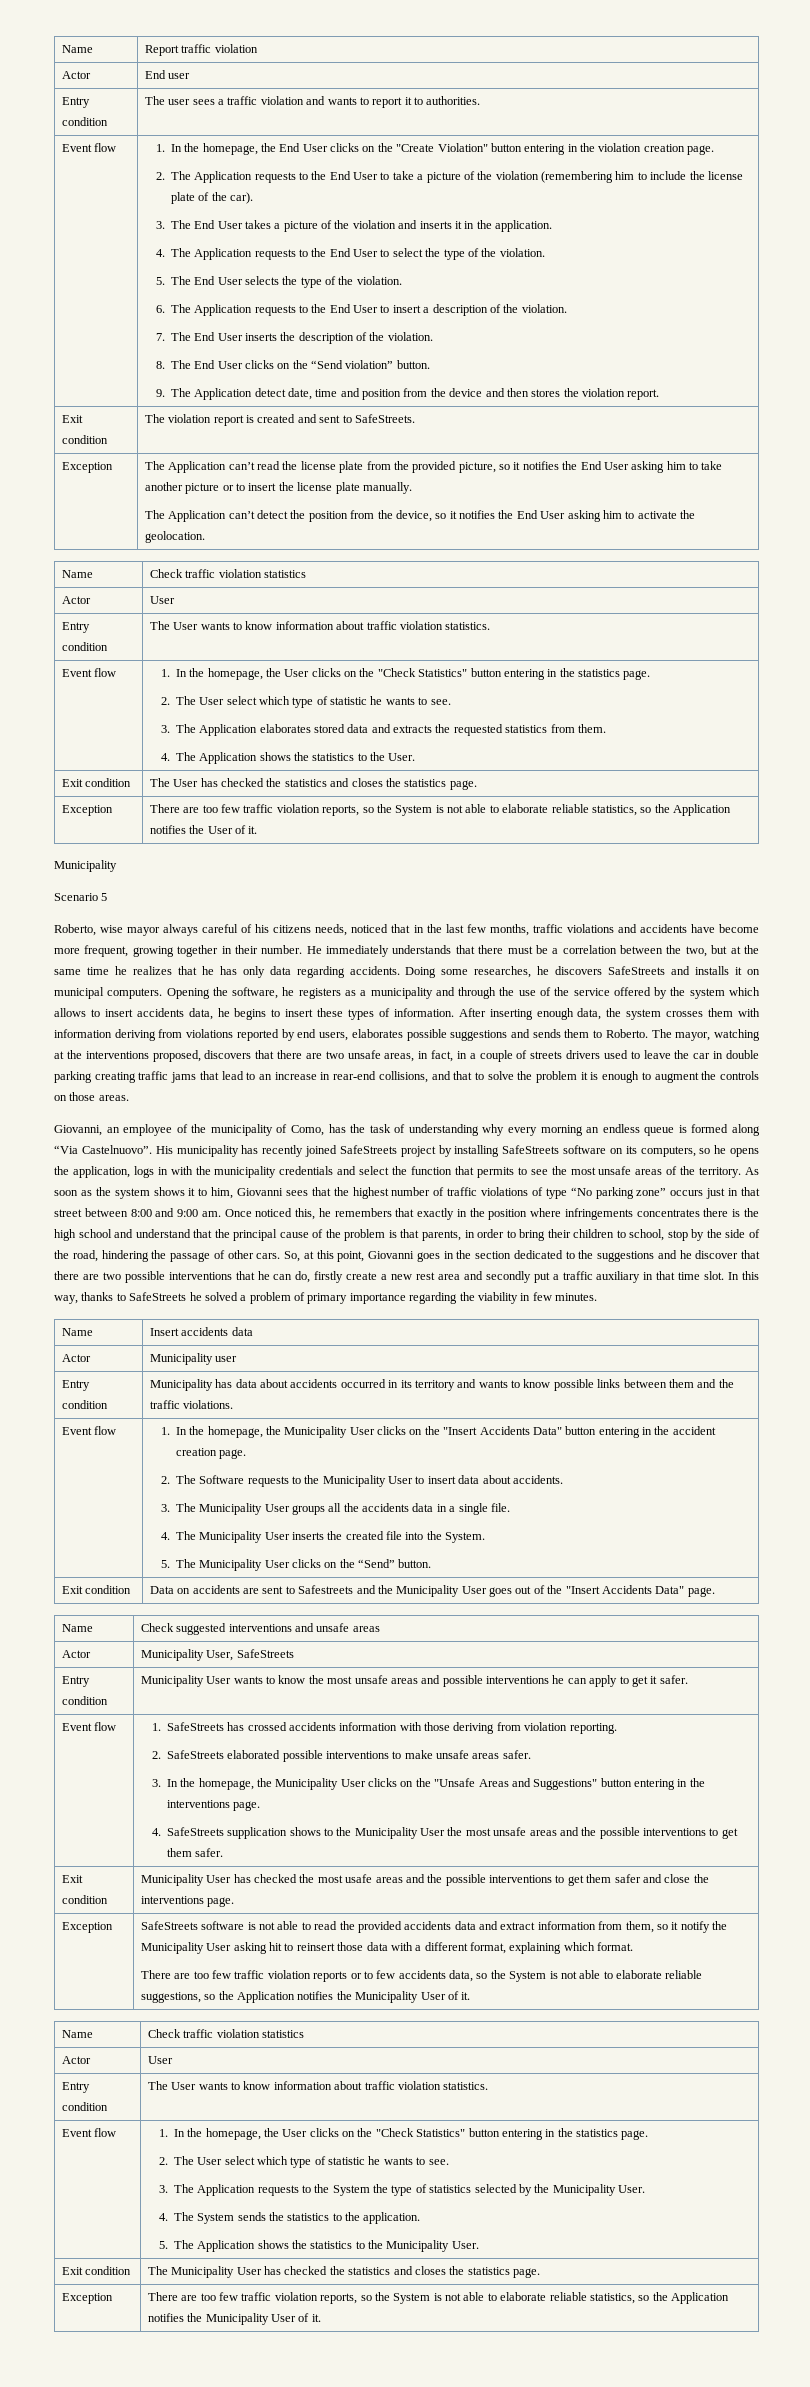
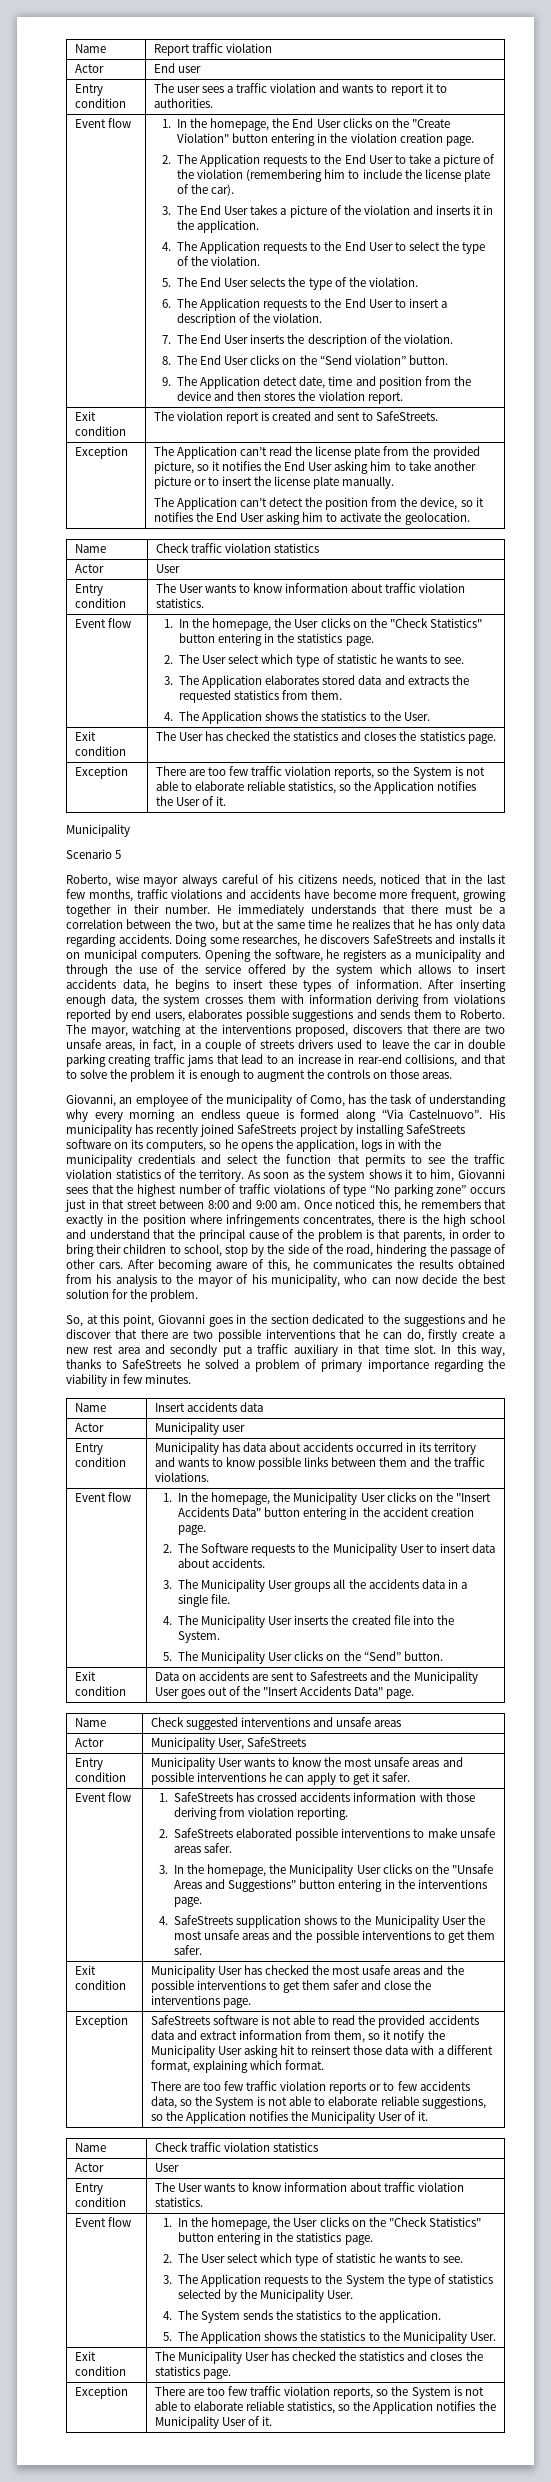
- His municipality has recently joined SafeStreets project by installing SafeStreets software on its computers, so he opens the application, logs in with the municipality credentials and select the function that permits to see the most unsafe areas of the territory.
+ His municipality has recently joined SafeStreets project by installing SafeStreets software on its computers, so he opens the application, logs in with the municipality credentials and select the function that permits to see the traffic violation statistics of the territory.
- Once noticed this, he remembers that exactly in the position where infringements concentrates there is the high school and understand that the principal cause of the problem is that parents, in order to bring their children to school, stop by the side of the road, hindering the passage of other cars. So, at this point, Giovanni goes in the section dedicated to the suggestions and he discover that there are two possible interventions that he can do, firstly create a new rest area and secondly put a traffic auxiliary in that time slot.
+ Once noticed this, he remembers that exactly in the position where infringements concentrates, there is the high school and understand that the principal cause of the problem is that parents, in order to bring their children to school, stop by the side of the road, hindering the passage of other cars. After becoming aware of this, he communicates the results obtained from his analysis to the mayor of his municipality, who can now decide the best solution for the problem.
+ So, at this point, Giovanni goes in the section dedicated to the suggestions and he discover that there are two possible interventions that he can do, firstly create a new rest area and secondly put a traffic auxiliary in that time slot.

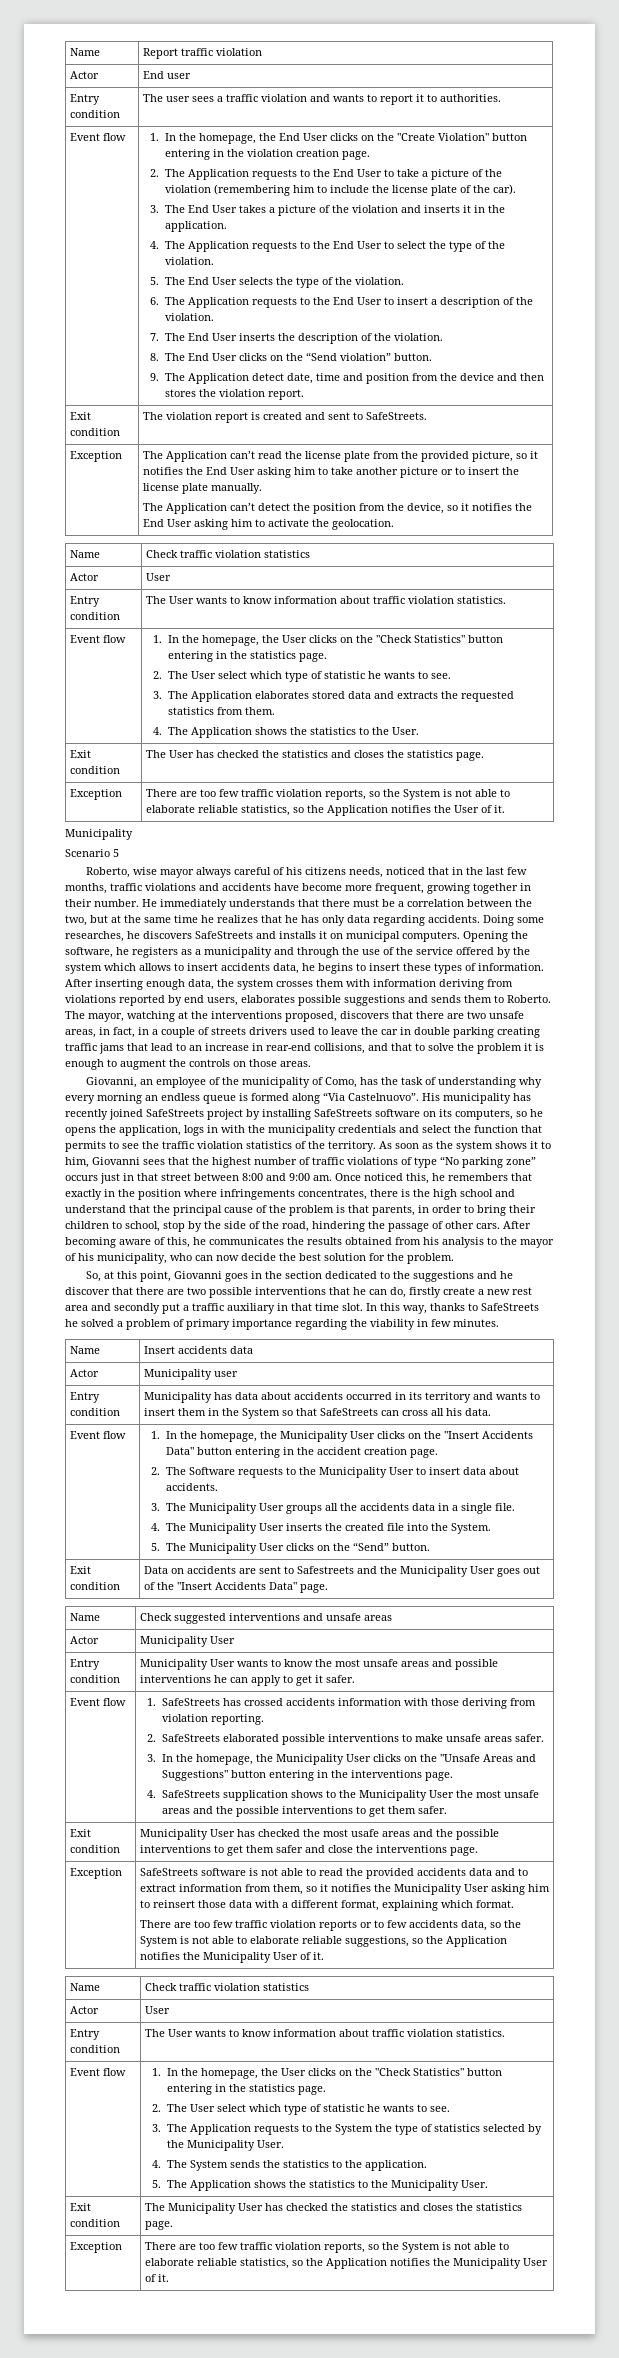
- Entry condition | Municipality has data about accidents occurred in its territory and wants to know possible links between them and the traffic violations.
+ Entry condition | Municipality has data about accidents occurred in its territory and wants to insert them in the System so that SafeStreets can cross all his data.
- Actor | Municipality User, SafeStreets
+ Actor | Municipality User
- SafeStreets software is not able to read the provided accidents data and extract information from them, so it notify the Municipality User asking hit to reinsert those data with a different format, explaining which format.
+ SafeStreets software is not able to read the provided accidents data and to extract information from them, so it notifies the Municipality User asking him to reinsert those data with a different format, explaining which format.

